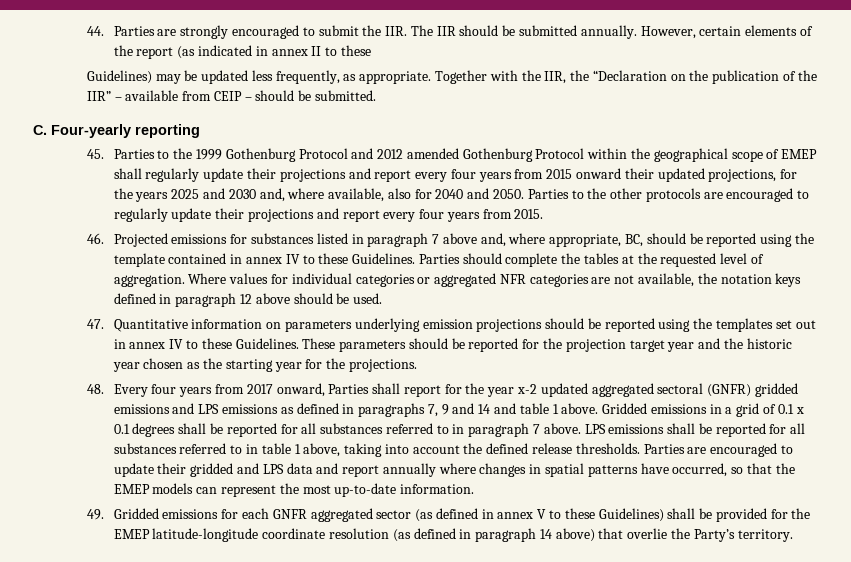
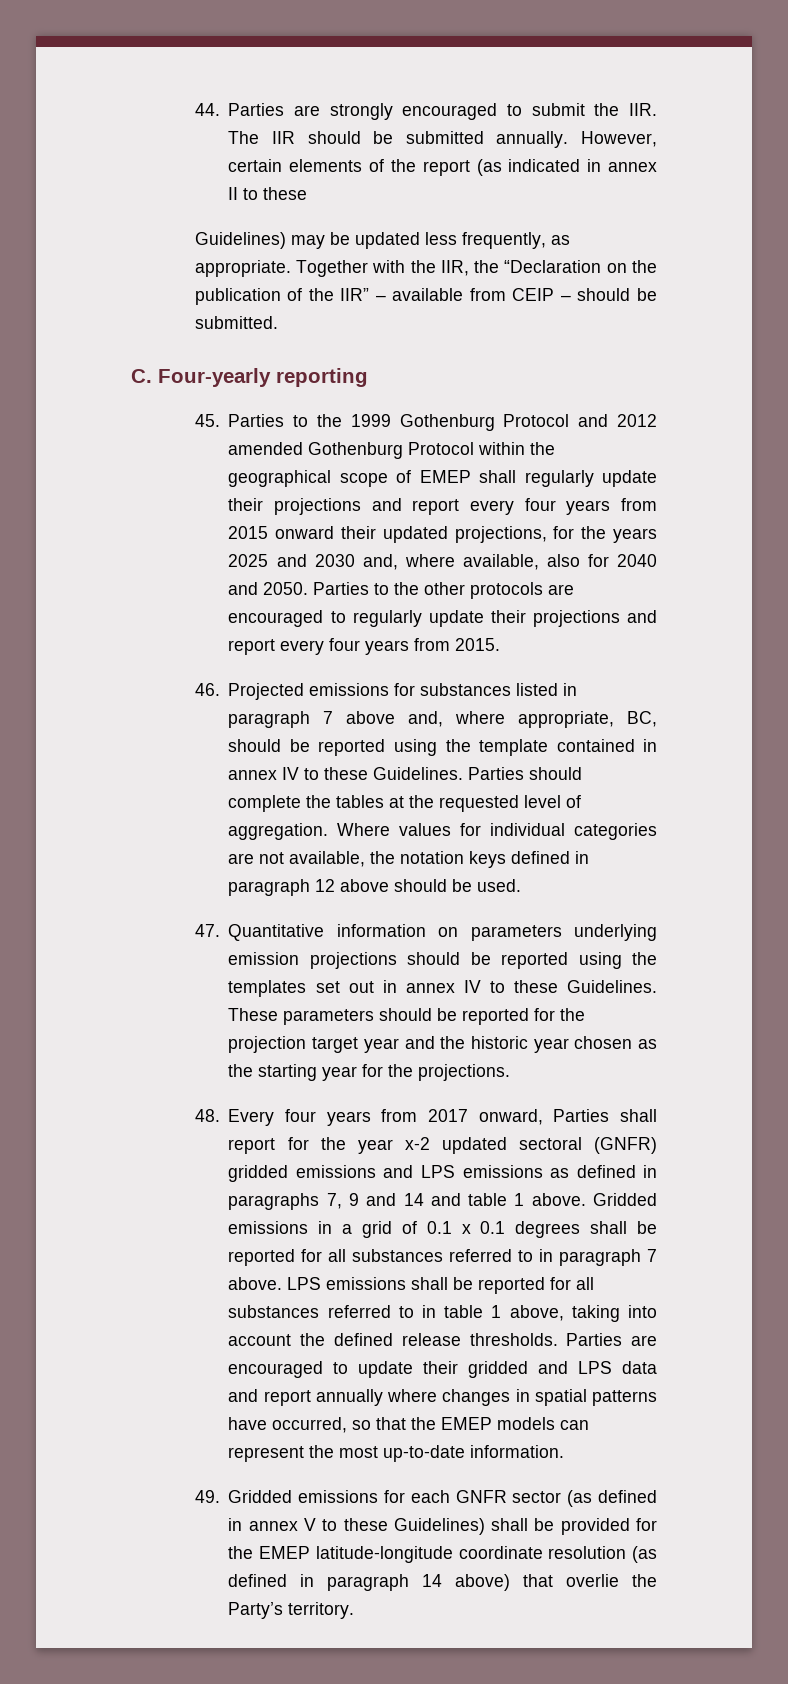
- Where values for individual categories or aggregated NFR categories are not available, the notation keys defined in paragraph 12 above should be used.
+ Where values for individual categories are not available, the notation keys defined in paragraph 12 above should be used.
- 48. Every four years from 2017 onward, Parties shall report for the year x-2 updated aggregated sectoral (GNFR) gridded emissions and LPS emissions as defined in paragraphs 7, 9 and 14 and table 1 above.
+ 48. Every four years from 2017 onward, Parties shall report for the year x-2 updated sectoral (GNFR) gridded emissions and LPS emissions as defined in paragraphs 7, 9 and 14 and table 1 above.
- 49. Gridded emissions for each GNFR aggregated sector (as defined in annex V to these Guidelines) shall be provided for the EMEP latitude-longitude coordinate resolution (as defined in paragraph 14 above) that overlie the Party’s territory.
+ 49. Gridded emissions for each GNFR sector (as defined in annex V to these Guidelines) shall be provided for the EMEP latitude-longitude coordinate resolution (as defined in paragraph 14 above) that overlie the Party’s territory.

